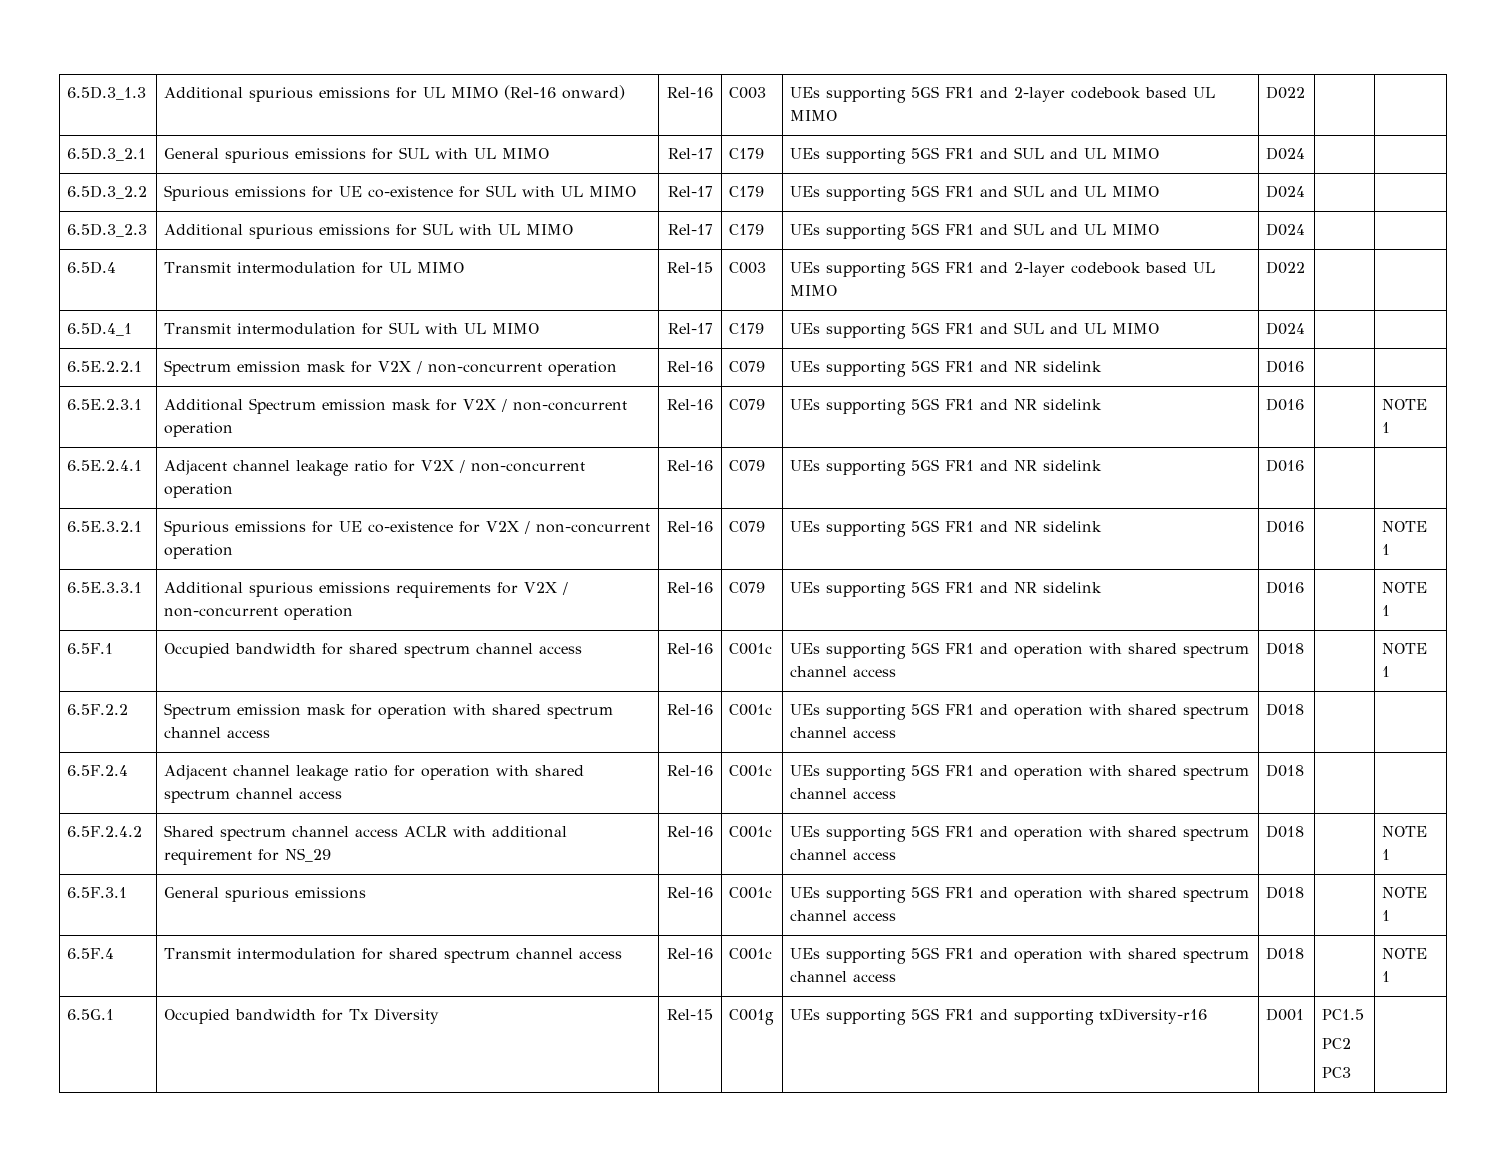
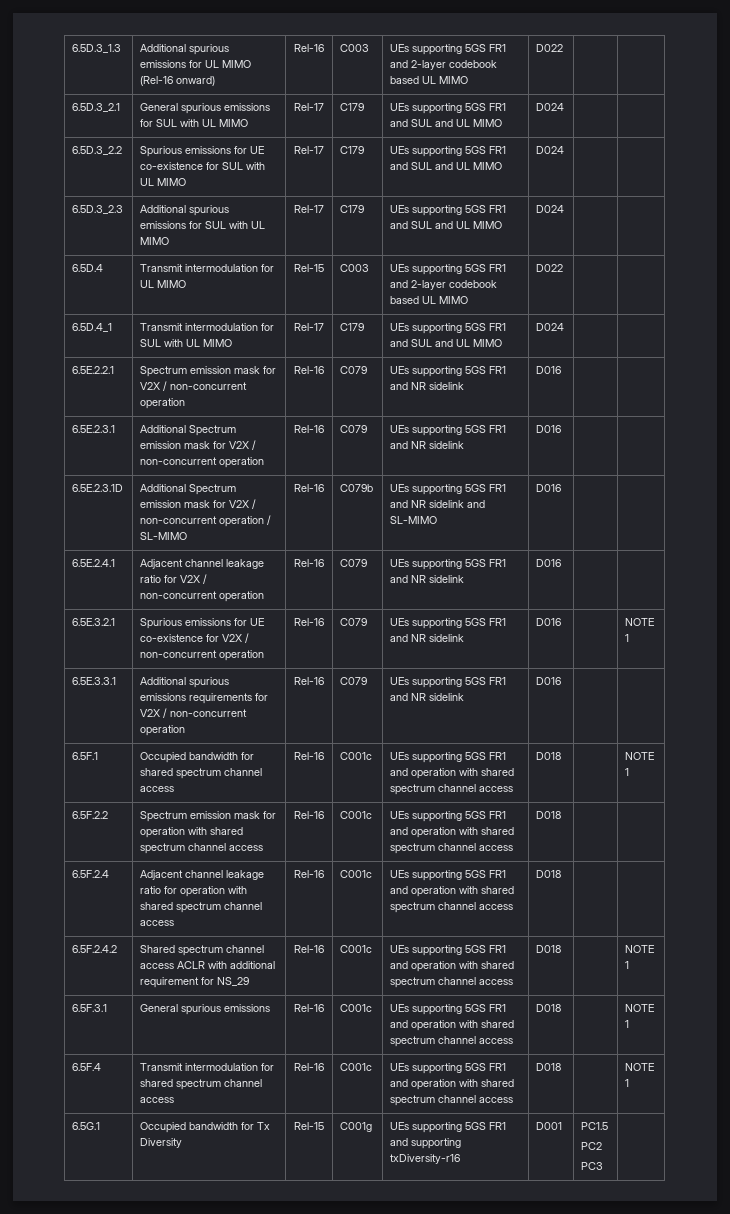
- 6.5E.2.3.1 | Additional Spectrum emission mask for V2X / non-concurrent operation | Rel-16 | C079 | UEs supporting 5GS FR1 and NR sidelink | D016 | | NOTE 1
+ 6.5E.2.3.1 | Additional Spectrum emission mask for V2X / non-concurrent operation | Rel-16 | C079 | UEs supporting 5GS FR1 and NR sidelink | D016 | |
+ 6.5E.2.3.1D | Additional Spectrum emission mask for V2X / non-concurrent operation / SL-MIMO | Rel-16 | C079b | UEs supporting 5GS FR1 and NR sidelink and SL-MIMO | D016 | |
- 6.5E.3.3.1 | Additional spurious emissions requirements for V2X / non-concurrent operation | Rel-16 | C079 | UEs supporting 5GS FR1 and NR sidelink | D016 | | NOTE 1
+ 6.5E.3.3.1 | Additional spurious emissions requirements for V2X / non-concurrent operation | Rel-16 | C079 | UEs supporting 5GS FR1 and NR sidelink | D016 | |

